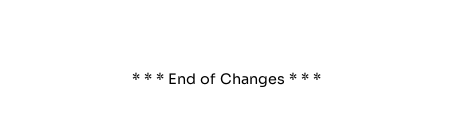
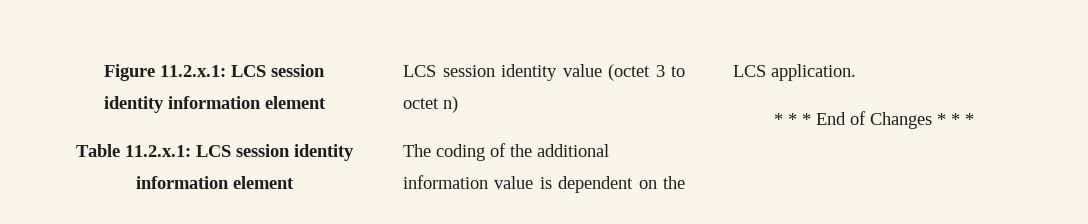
+ Figure 11.2.x.1: LCS session identity information element
+ Table 11.2.x.1: LCS session identity information element
+ LCS session identity value (octet 3 to octet n)
+ The coding of the additional information value is dependent on the LCS application.

